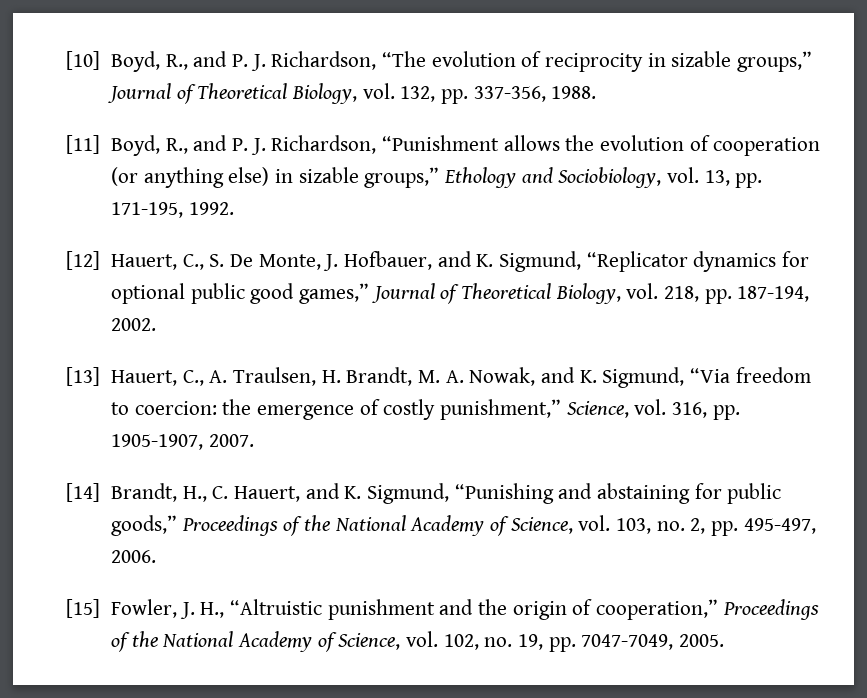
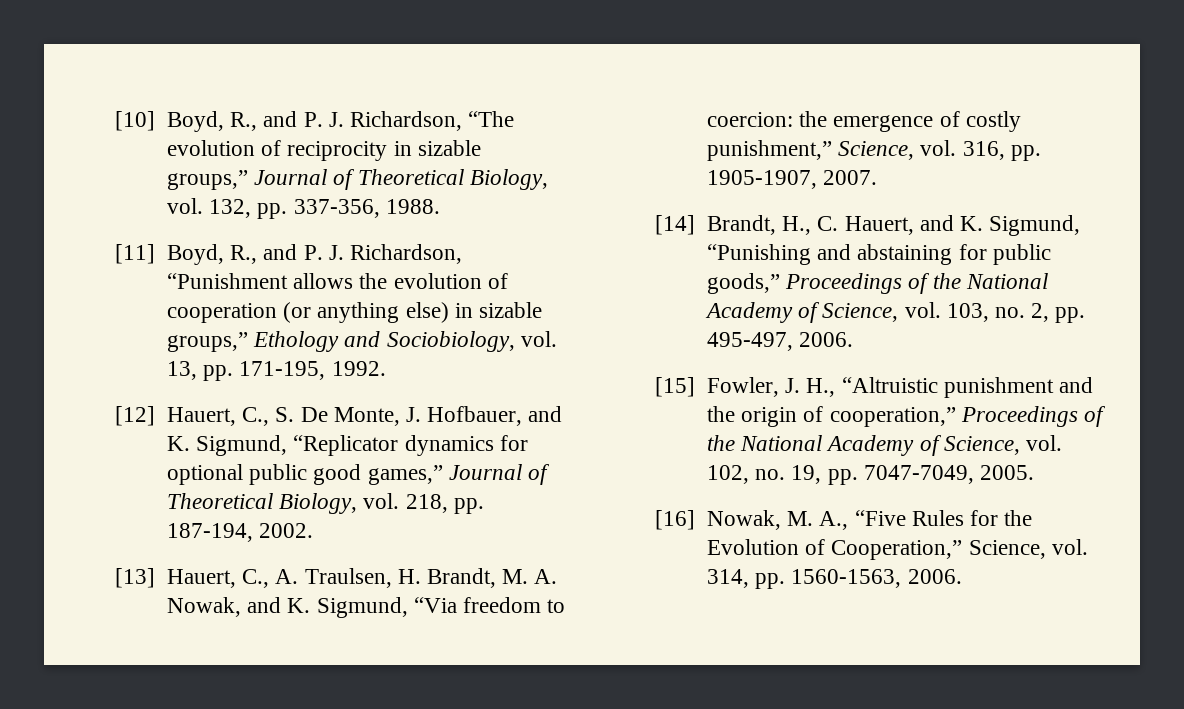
+ [16] Nowak, M. A., “Five Rules for the Evolution of Cooperation,” Science, vol. 314, pp. 1560-1563, 2006.

